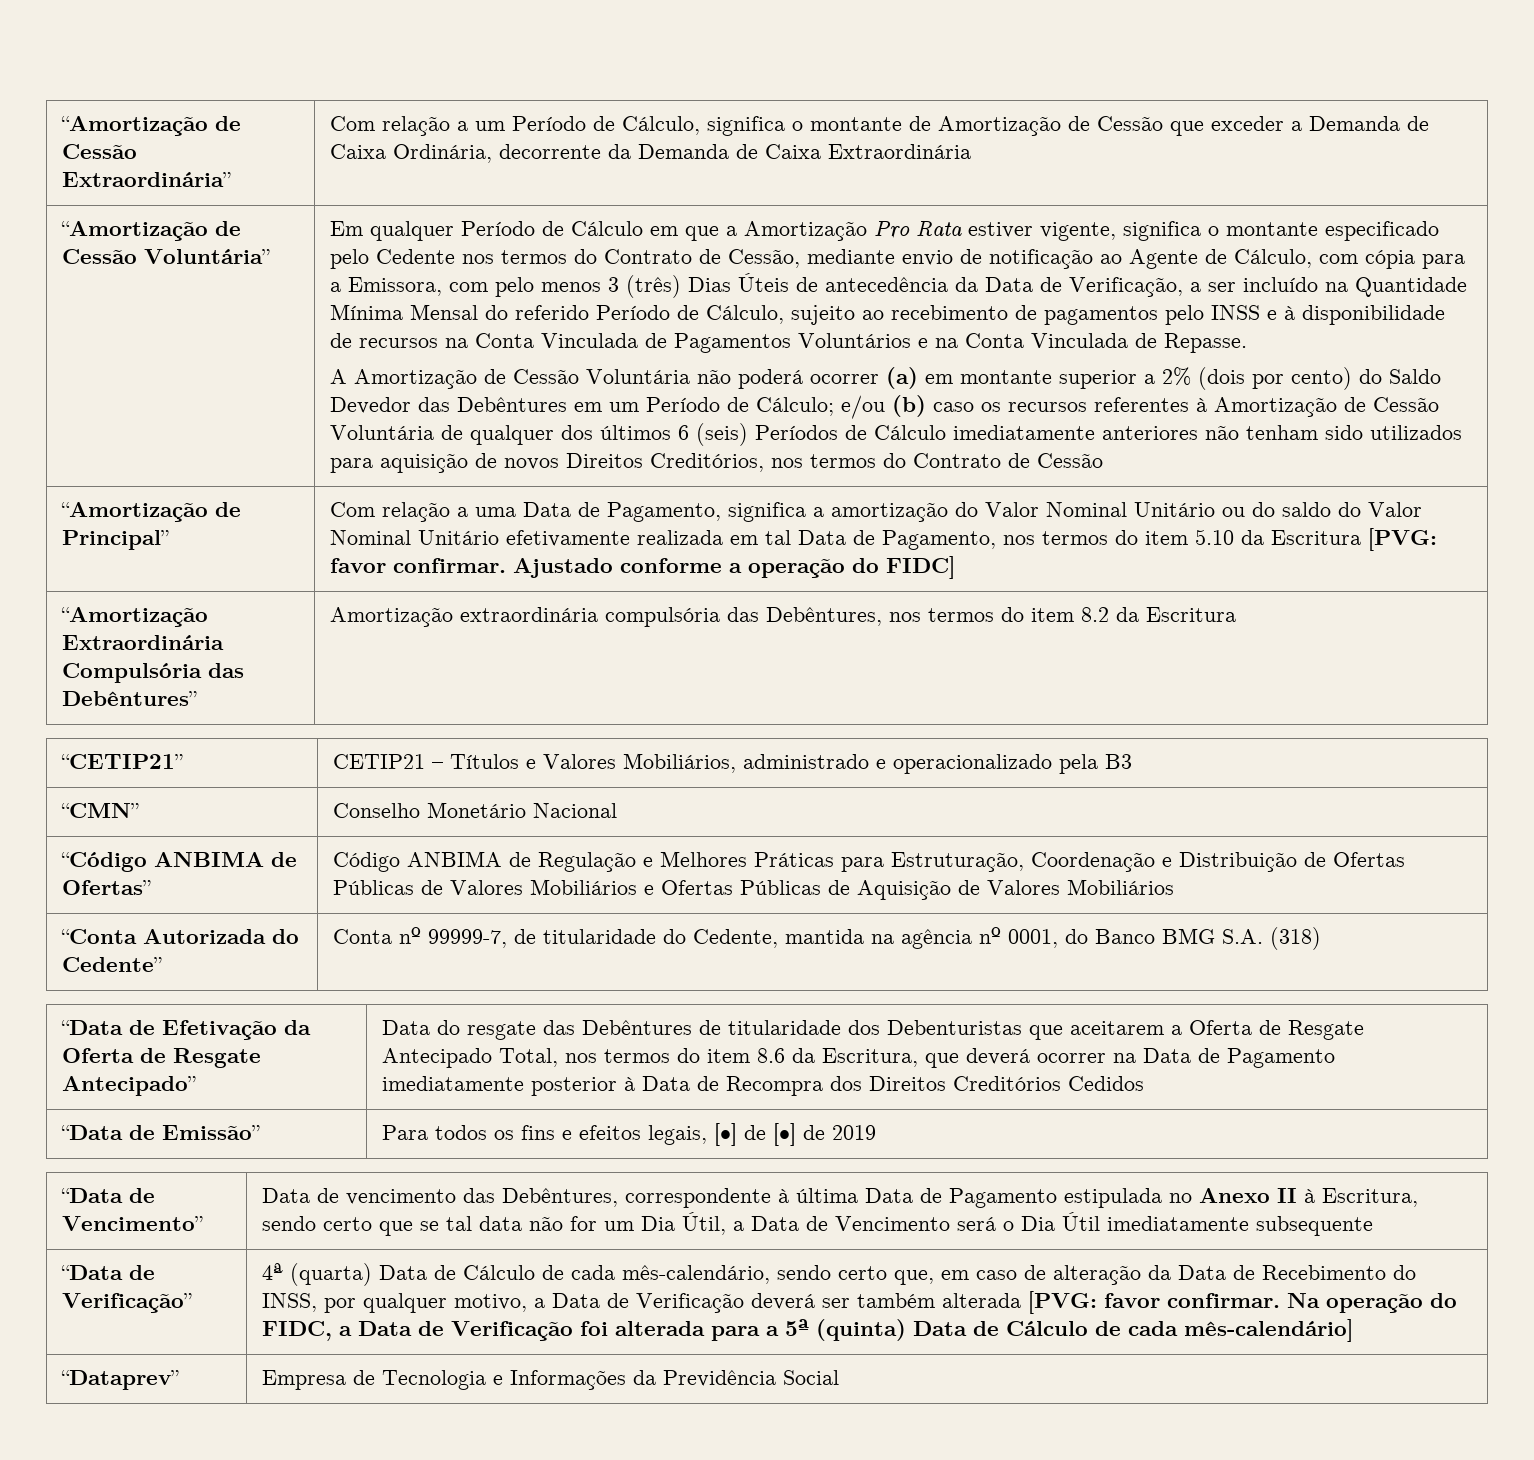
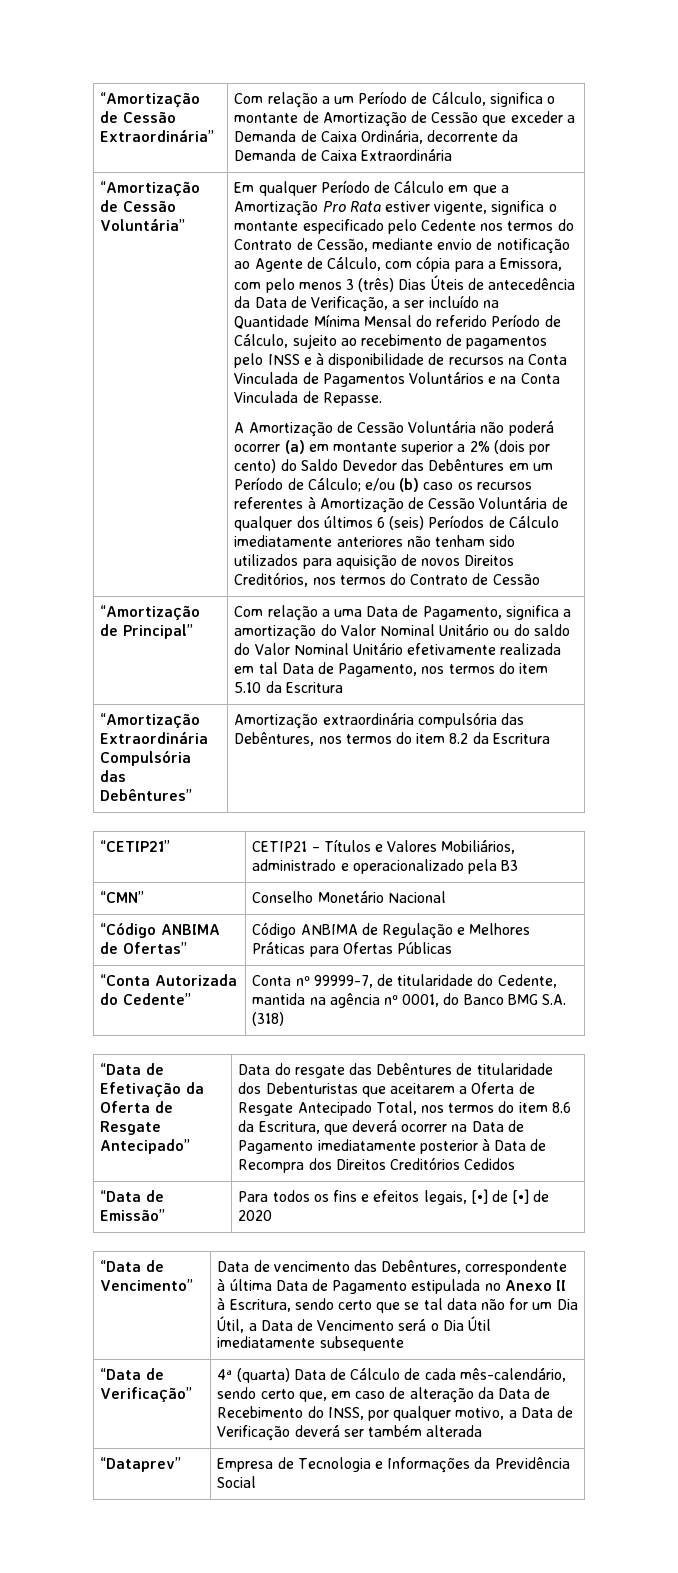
- Com relação a uma Data de Pagamento, significa a amortização do Valor Nominal Unitário ou do saldo do Valor Nominal Unitário efetivamente realizada em tal Data de Pagamento, nos termos do item 5.10 da Escritura [PVG: favor confirmar. Ajustado conforme a operação do FIDC]
+ Com relação a uma Data de Pagamento, significa a amortização do Valor Nominal Unitário ou do saldo do Valor Nominal Unitário efetivamente realizada em tal Data de Pagamento, nos termos do item 5.10 da Escritura
- “Código ANBIMA de Ofertas” | Código ANBIMA de Regulação e Melhores Práticas para Estruturação, Coordenação e Distribuição de Ofertas Públicas de Valores Mobiliários e Ofertas Públicas de Aquisição de Valores Mobiliários
+ “Código ANBIMA de Ofertas” | Código ANBIMA de Regulação e Melhores Práticas para Ofertas Públicas
- “Data de Emissão” | Para todos os fins e efeitos legais, [•] de [•] de 2019
+ “Data de Emissão” | Para todos os fins e efeitos legais, [•] de [•] de 2020
- 4ª (quarta) Data de Cálculo de cada mês-calendário, sendo certo que, em caso de alteração da Data de Recebimento do INSS, por qualquer motivo, a Data de Verificação deverá ser também alterada [PVG: favor confirmar. Na operação do FIDC, a Data de Verificação foi alterada para a 5ª (quinta) Data de Cálculo de cada mês-calendário]
+ 4ª (quarta) Data de Cálculo de cada mês-calendário, sendo certo que, em caso de alteração da Data de Recebimento do INSS, por qualquer motivo, a Data de Verificação deverá ser também alterada

